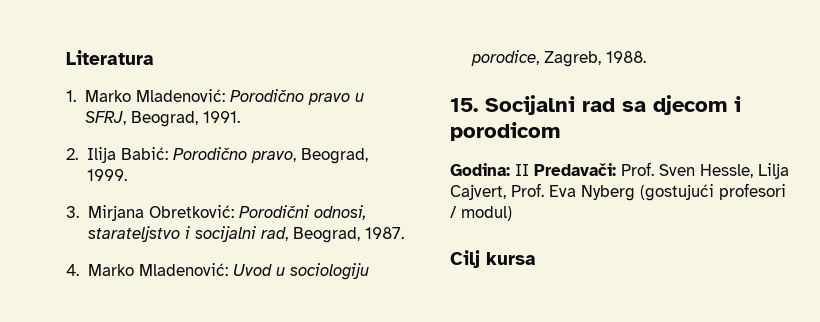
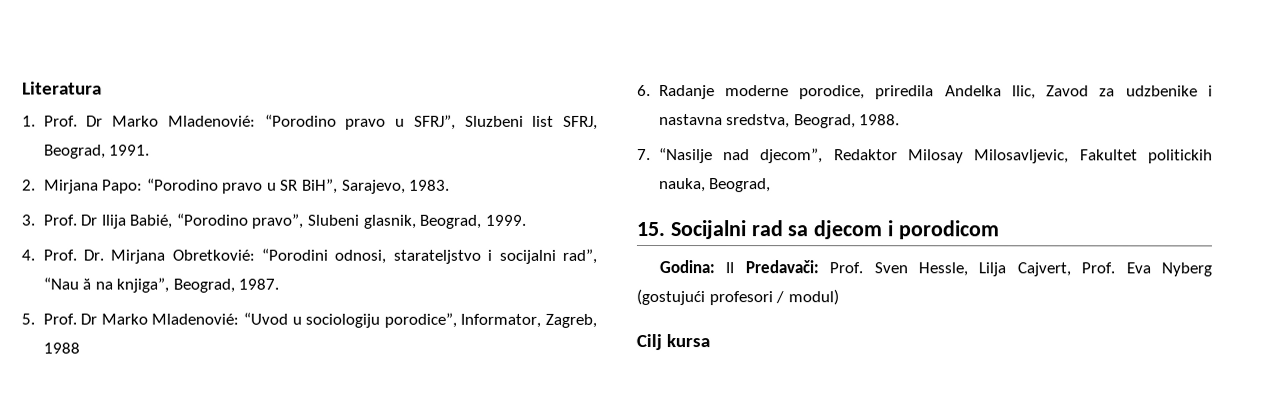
- 1. Marko Mladenović: Porodično pravo u SFRJ, Beograd, 1991.
- 2. Ilija Babić: Porodično pravo, Beograd, 1999.
- 3. Mirjana Obretković: Porodični odnosi, starateljstvo i socijalni rad, Beograd, 1987.
- 4. Marko Mladenović: Uvod u sociologiju porodice, Zagreb, 1988.
+ 1. Prof. Dr Marko Mladenovié: “Porodino pravo u SFRJ”, Sluzbeni list SFRJ, Beograd, 1991.
+ 2. Mirjana Papo: “Porodino pravo u SR BiH”, Sarajevo, 1983.
+ 3. Prof. Dr Ilija Babié, “Porodino pravo”, Slubeni glasnik, Beograd, 1999.
+ 4. Prof. Dr. Mirjana Obretkovié: “Porodini odnosi, starateljstvo i socijalni rad”, “Nau ă na knjiga”, Beograd, 1987.
+ 5. Prof. Dr Marko Mladenovié: “Uvod u sociologiju porodice”, Informator, Zagreb, 1988
+ 6. Radanje moderne porodice, priredila Andelka llic, Zavod za udzbenike i nastavna sredstva, Beograd, 1988.
+ 7. “Nasilje nad djecom”, Redaktor Milosay Milosavljevic, Fakultet politickih nauka, Beograd,

